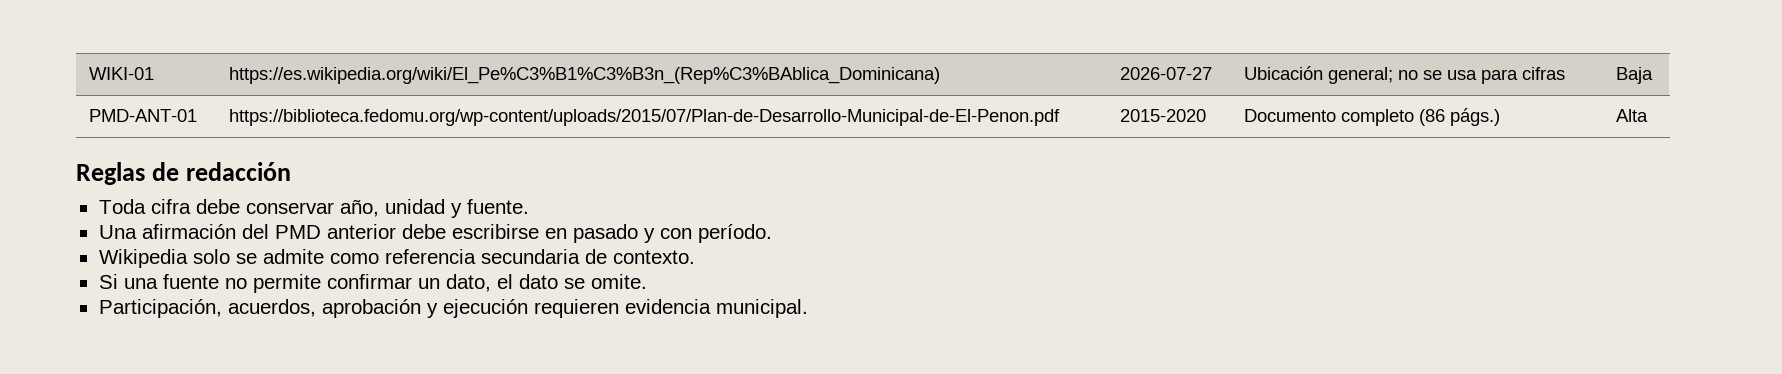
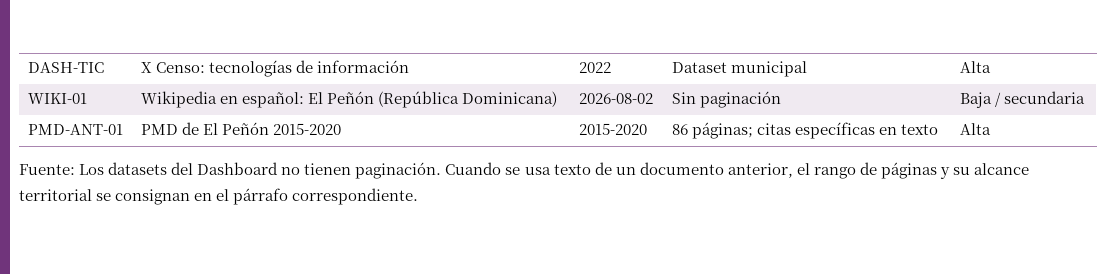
- WIKI-01 | https://es.wikipedia.org/wiki/El_Pe%C3%B1%C3%B3n_(Rep%C3%BAblica_Dominicana) | 2026-07-27 | Ubicación general; no se usa para cifras | Baja
+ DASH-TIC | X Censo: tecnologías de información | 2022 | Dataset municipal | Alta
+ WIKI-01 | Wikipedia en español: El Peñón (República Dominicana) | 2026-08-02 | Sin paginación | Baja / secundaria
- PMD-ANT-01 | https://biblioteca.fedomu.org/wp-content/uploads/2015/07/Plan-de-Desarrollo-Municipal-de-El-Penon.pdf | 2015-2020 | Documento completo (86 págs.) | Alta
- Reglas de redacción
- Toda cifra debe conservar año, unidad y fuente.
- Una afirmación del PMD anterior debe escribirse en pasado y con período.
- Wikipedia solo se admite como referencia secundaria de contexto.
- Si una fuente no permite confirmar un dato, el dato se omite.
- Participación, acuerdos, aprobación y ejecución requieren evidencia municipal.
+ PMD-ANT-01 | PMD de El Peñón 2015-2020 | 2015-2020 | 86 páginas; citas específicas en texto | Alta
+ Fuente: Los datasets del Dashboard no tienen paginación. Cuando se usa texto de un documento anterior, el rango de páginas y su alcance territorial se consignan en el párrafo correspondiente.

